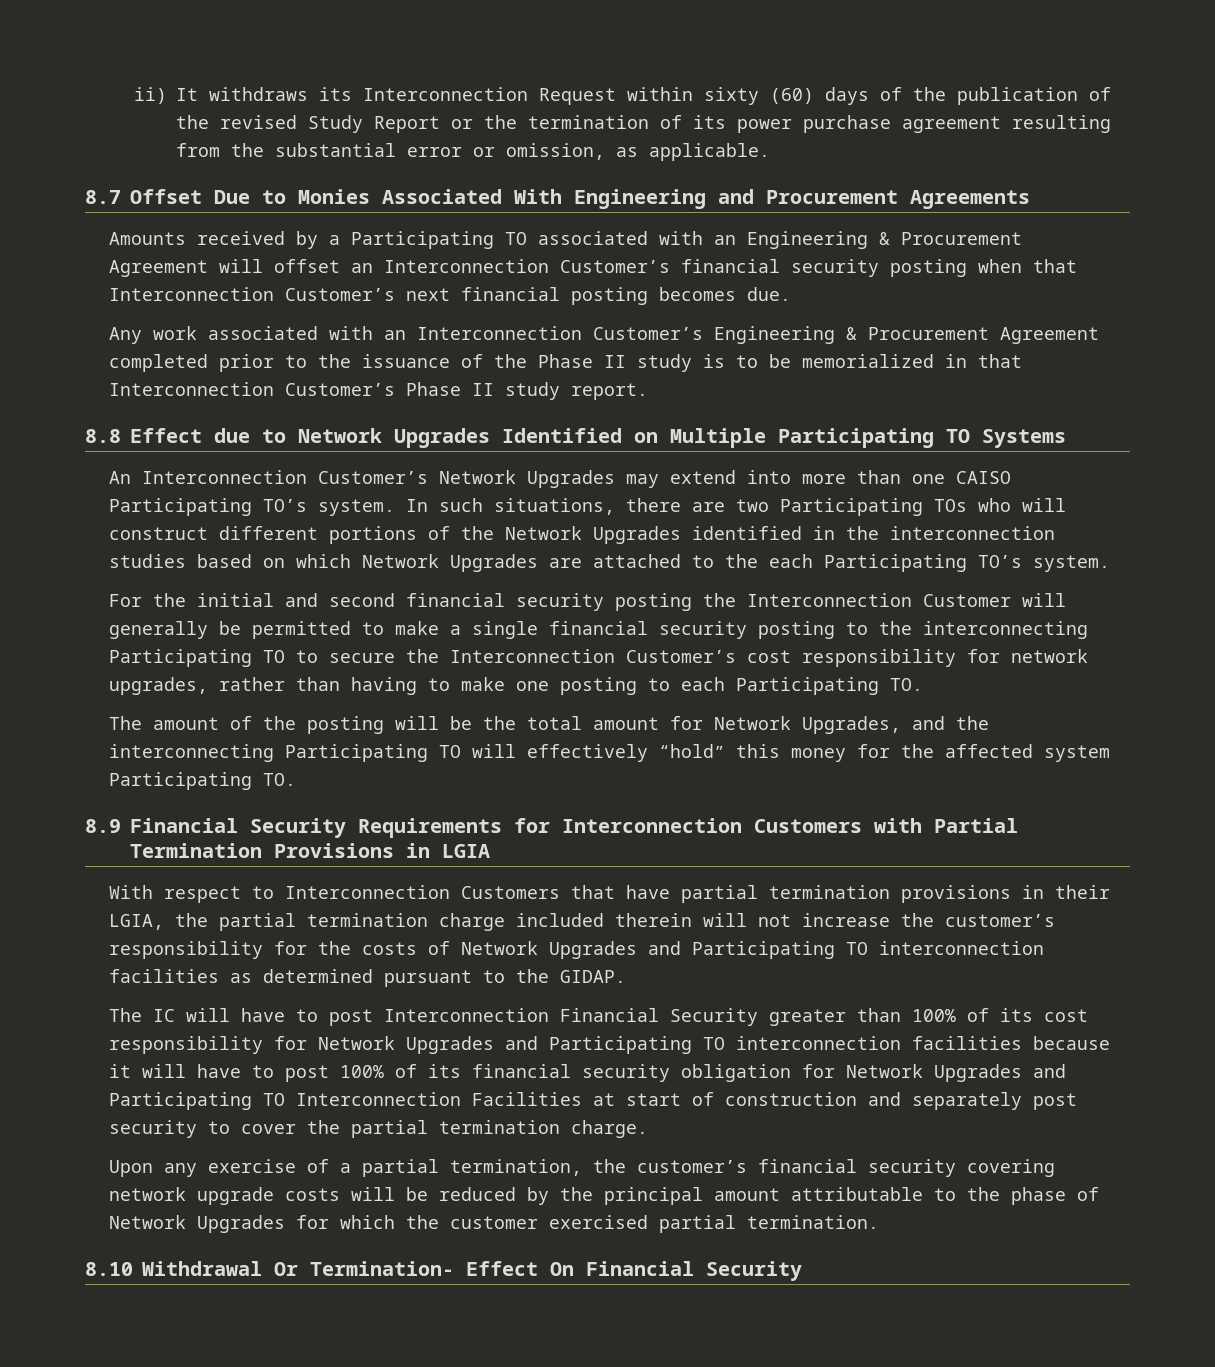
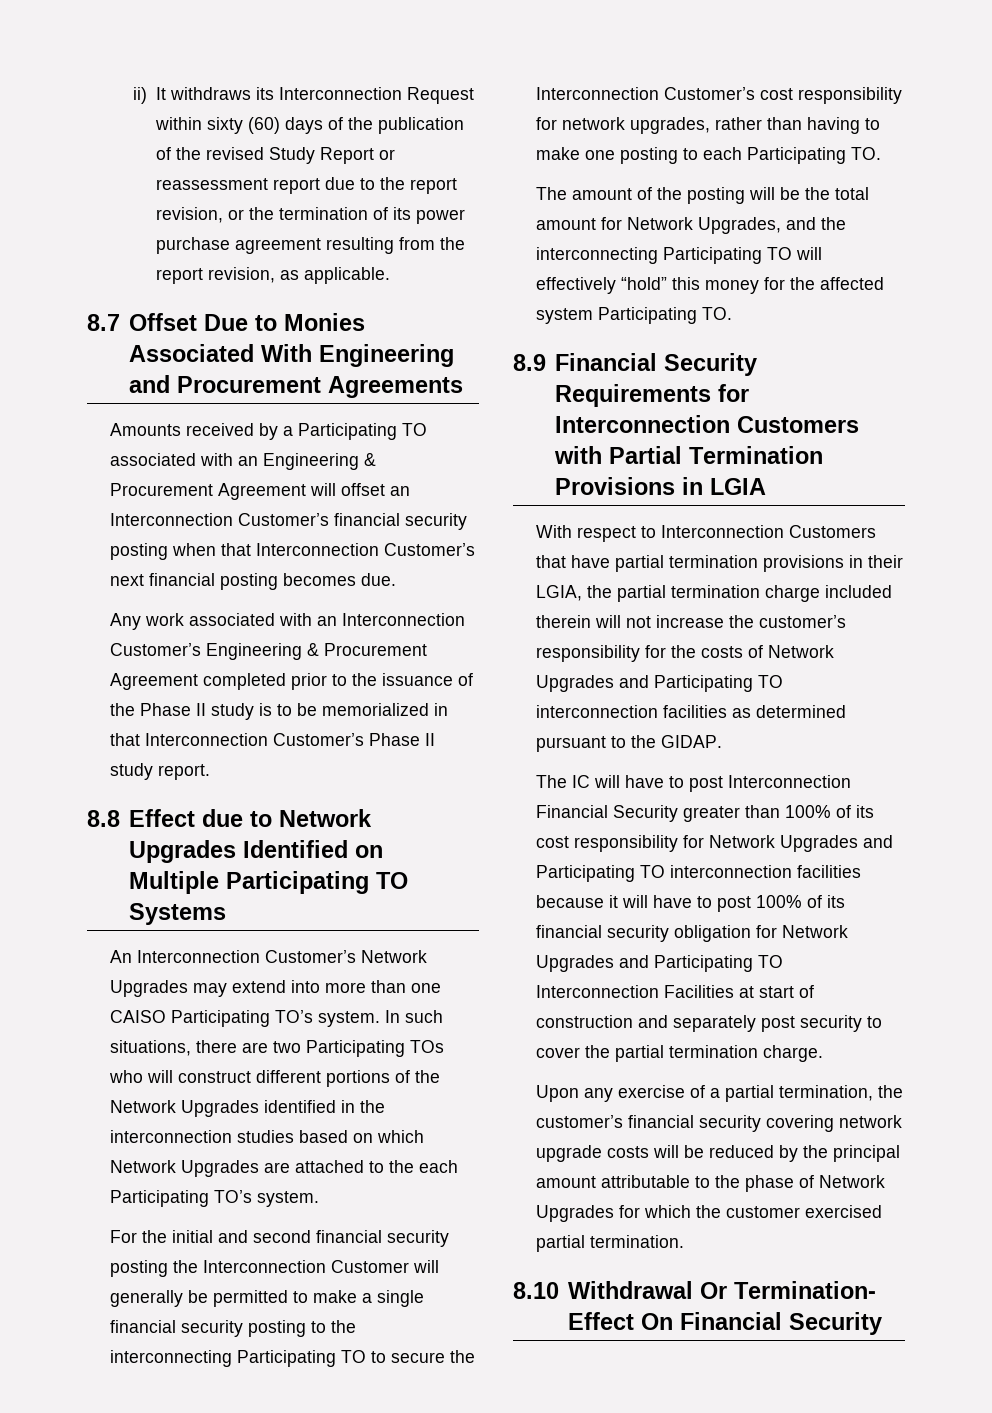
- ii) It withdraws its Interconnection Request within sixty (60) days of the publication of the revised Study Report or the termination of its power purchase agreement resulting from the substantial error or omission, as applicable.
+ ii) It withdraws its Interconnection Request within sixty (60) days of the publication of the revised Study Report or reassessment report due to the report revision, or the termination of its power purchase agreement resulting from the report revision, as applicable.

